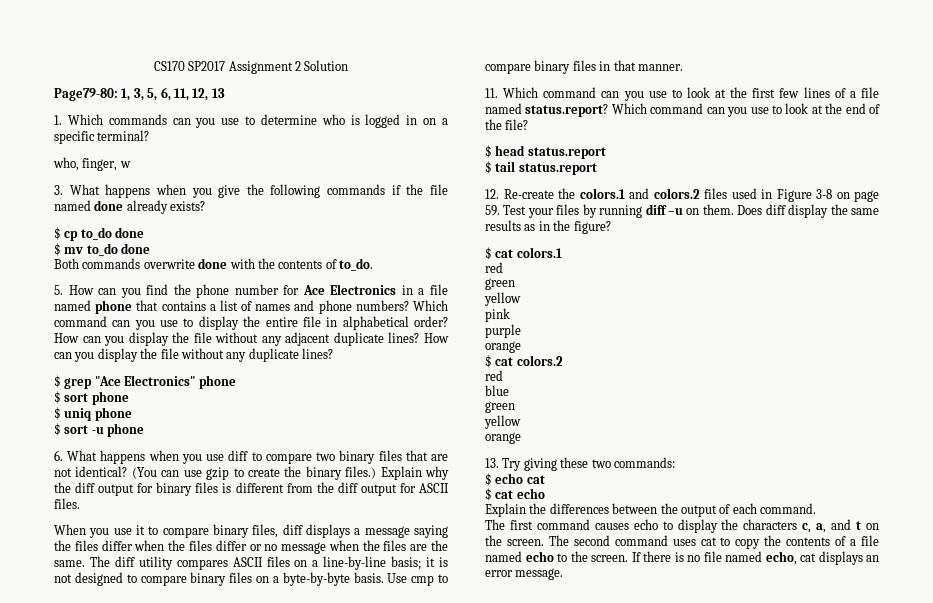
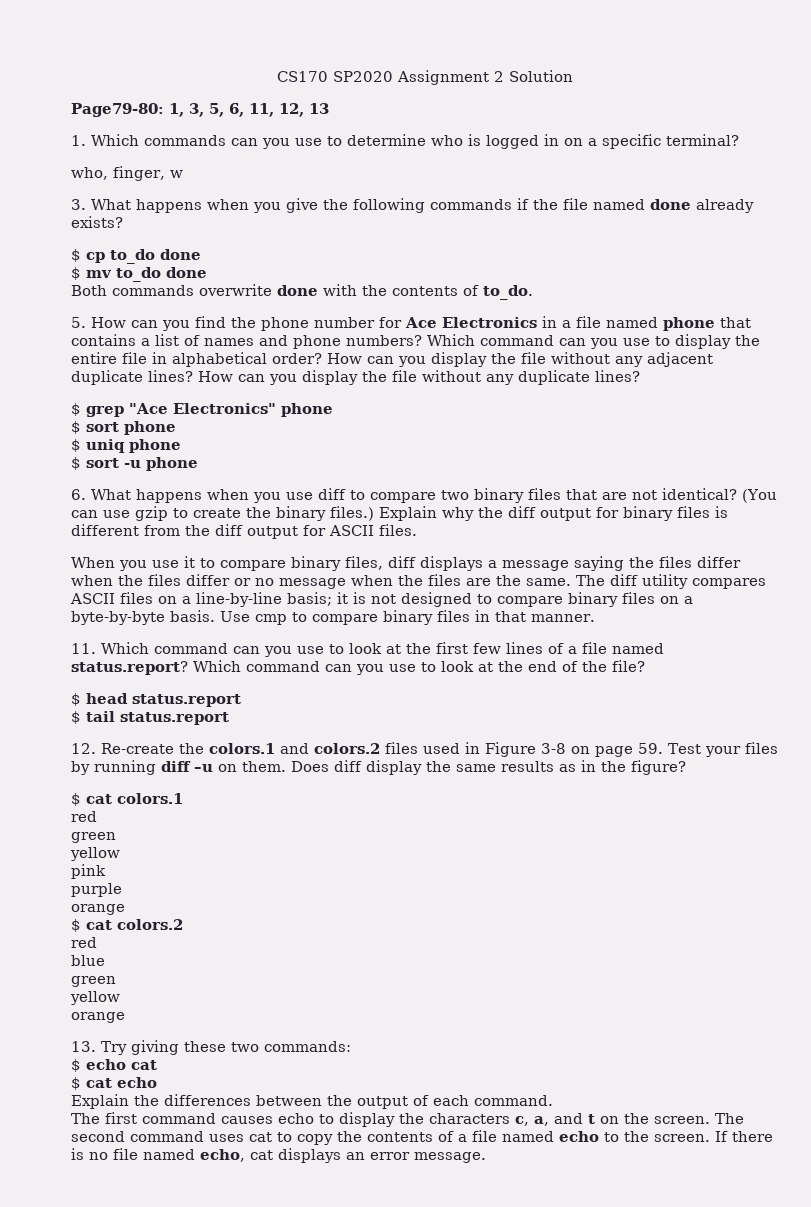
- CS170 SP2017 Assignment 2 Solution
+ CS170 SP2020 Assignment 2 Solution

